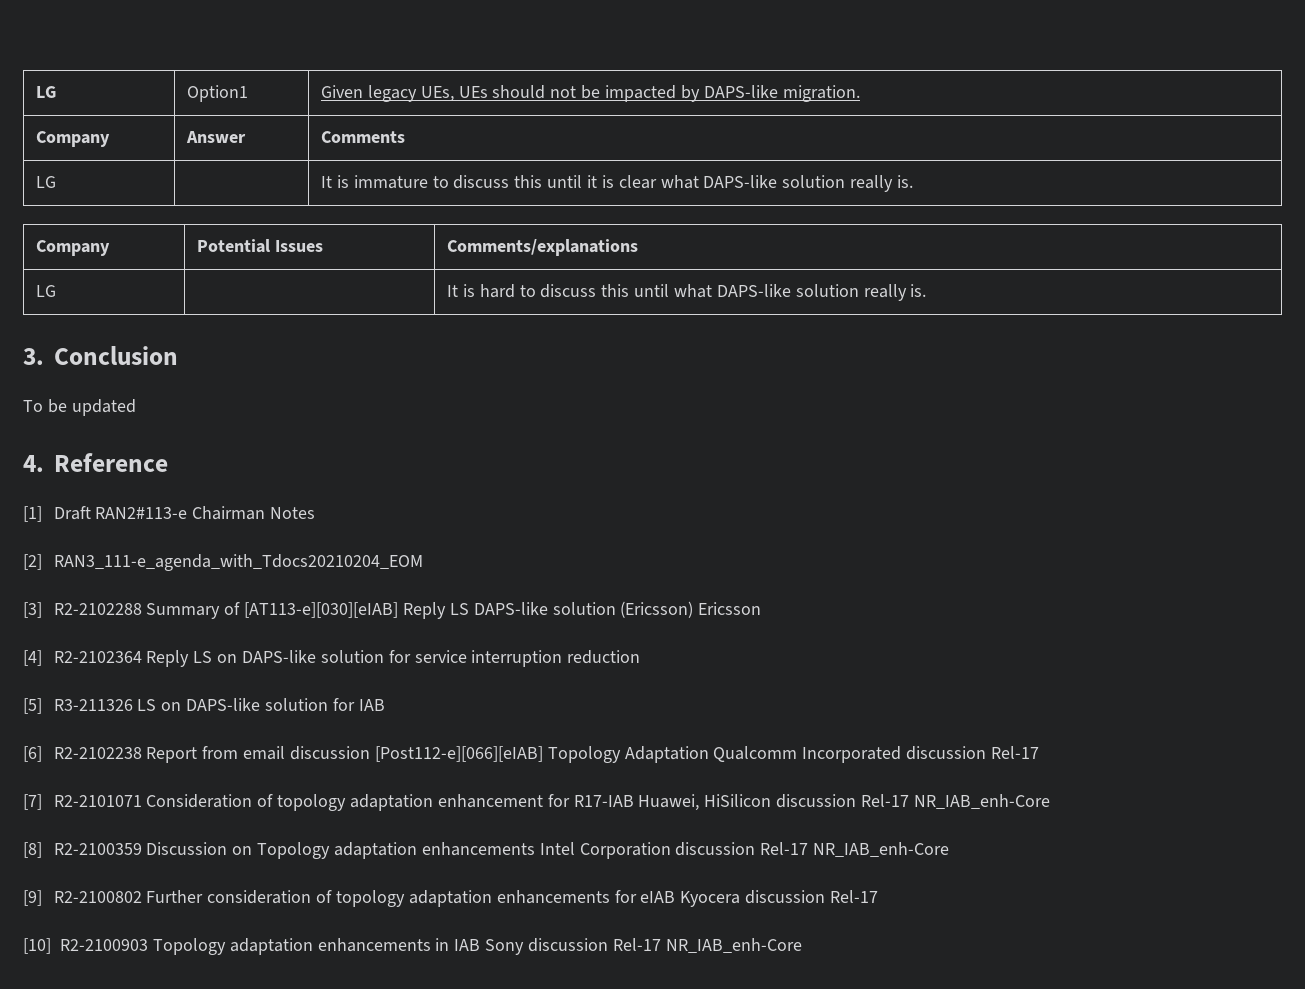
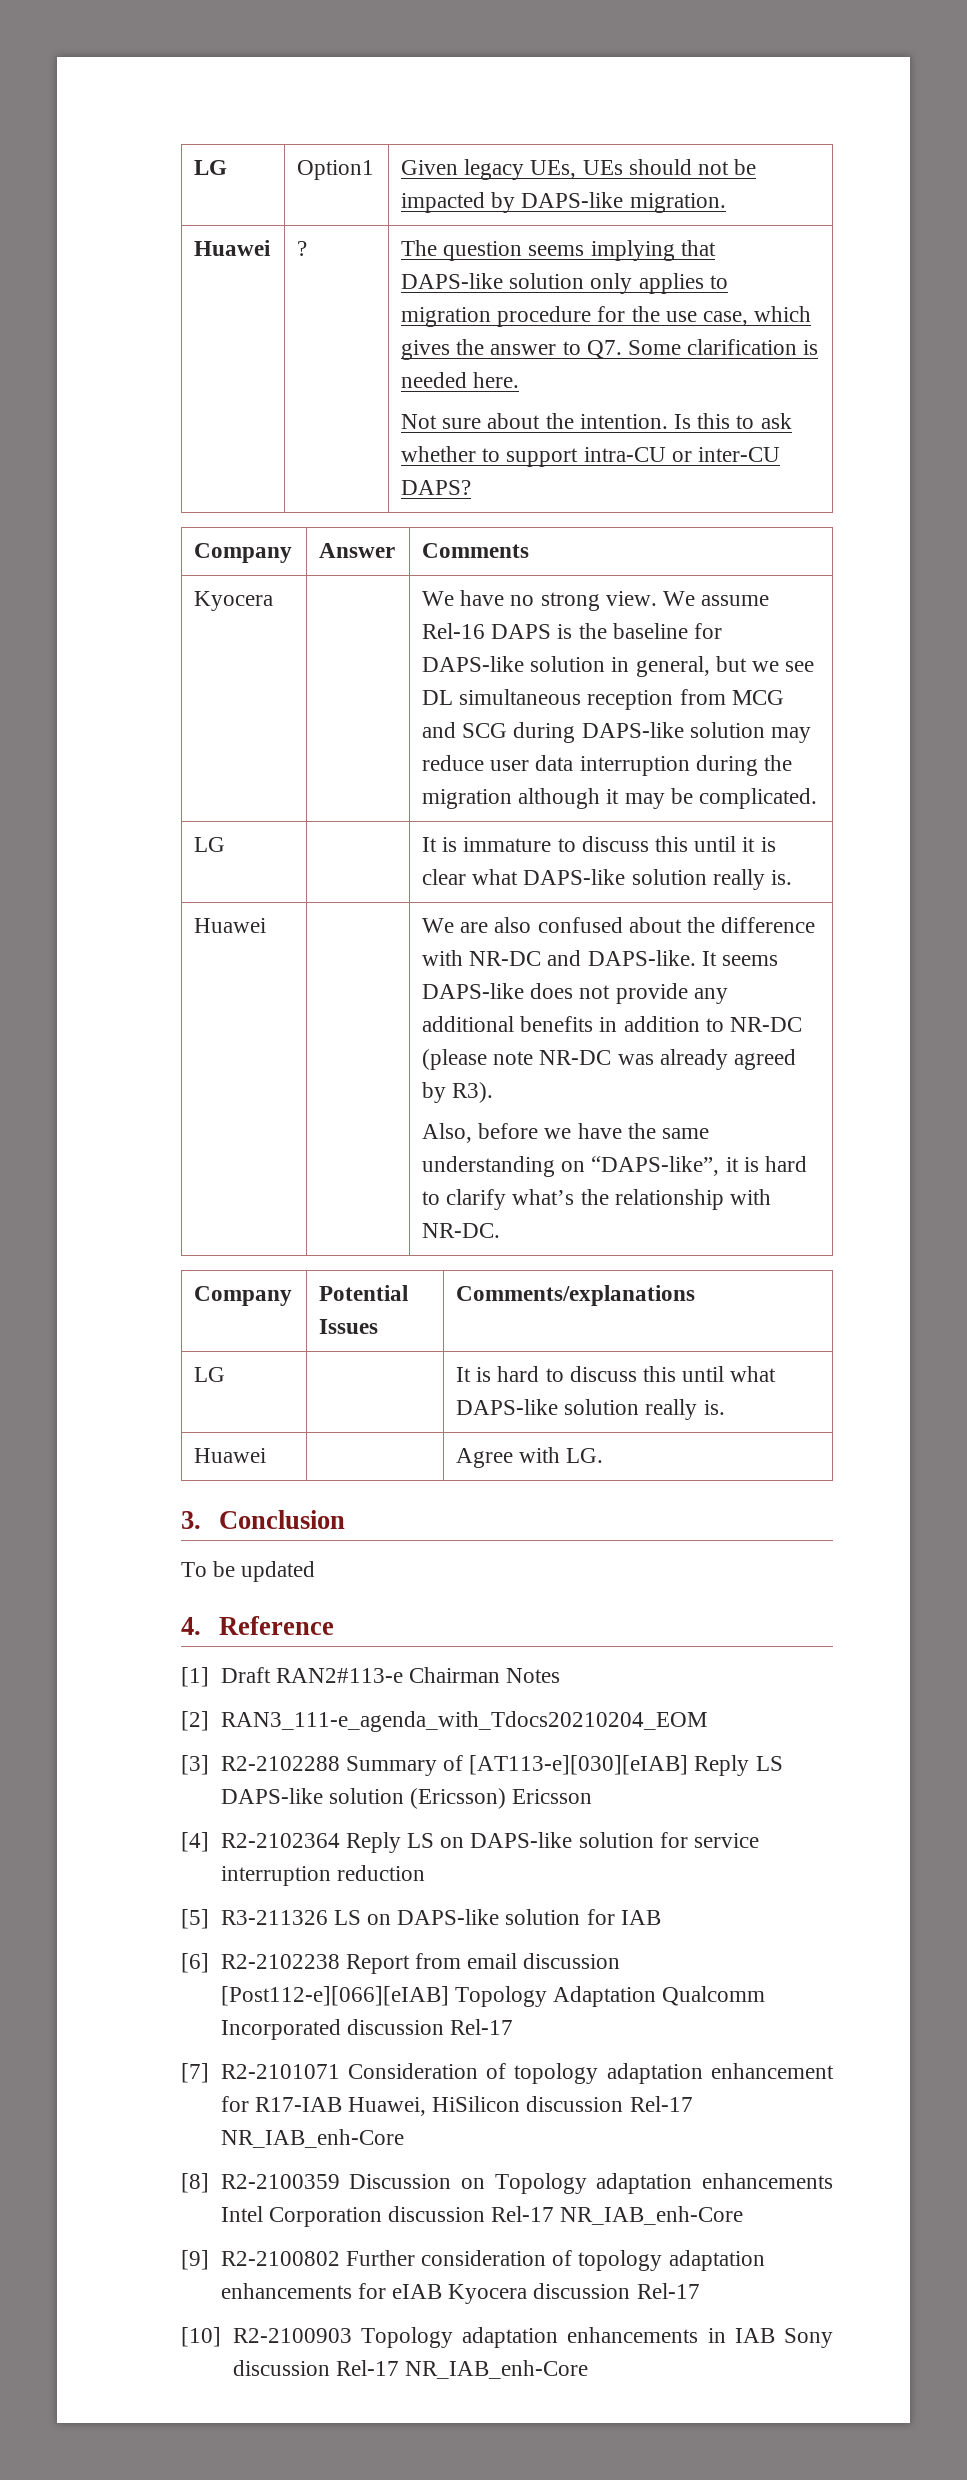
+ Huawei | ? | The question seems implying that DAPS-like solution only applies to migration procedure for the use case, which gives the answer to Q7. Some clarification is needed here.
+ Not sure about the intention. Is this to ask whether to support intra-CU or inter-CU DAPS?
  Company | Answer | Comments
+ Kyocera | | We have no strong view. We assume Rel-16 DAPS is the baseline for DAPS-like solution in general, but we see DL simultaneous reception from MCG and SCG during DAPS-like solution may reduce user data interruption during the migration although it may be complicated.
+ Huawei | | We are also confused about the difference with NR-DC and DAPS-like. It seems DAPS-like does not provide any additional benefits in addition to NR-DC (please note NR-DC was already agreed by R3).
+ Also, before we have the same understanding on “DAPS-like”, it is hard to clarify what’s the relationship with NR-DC.
+ Huawei | | Agree with LG.

